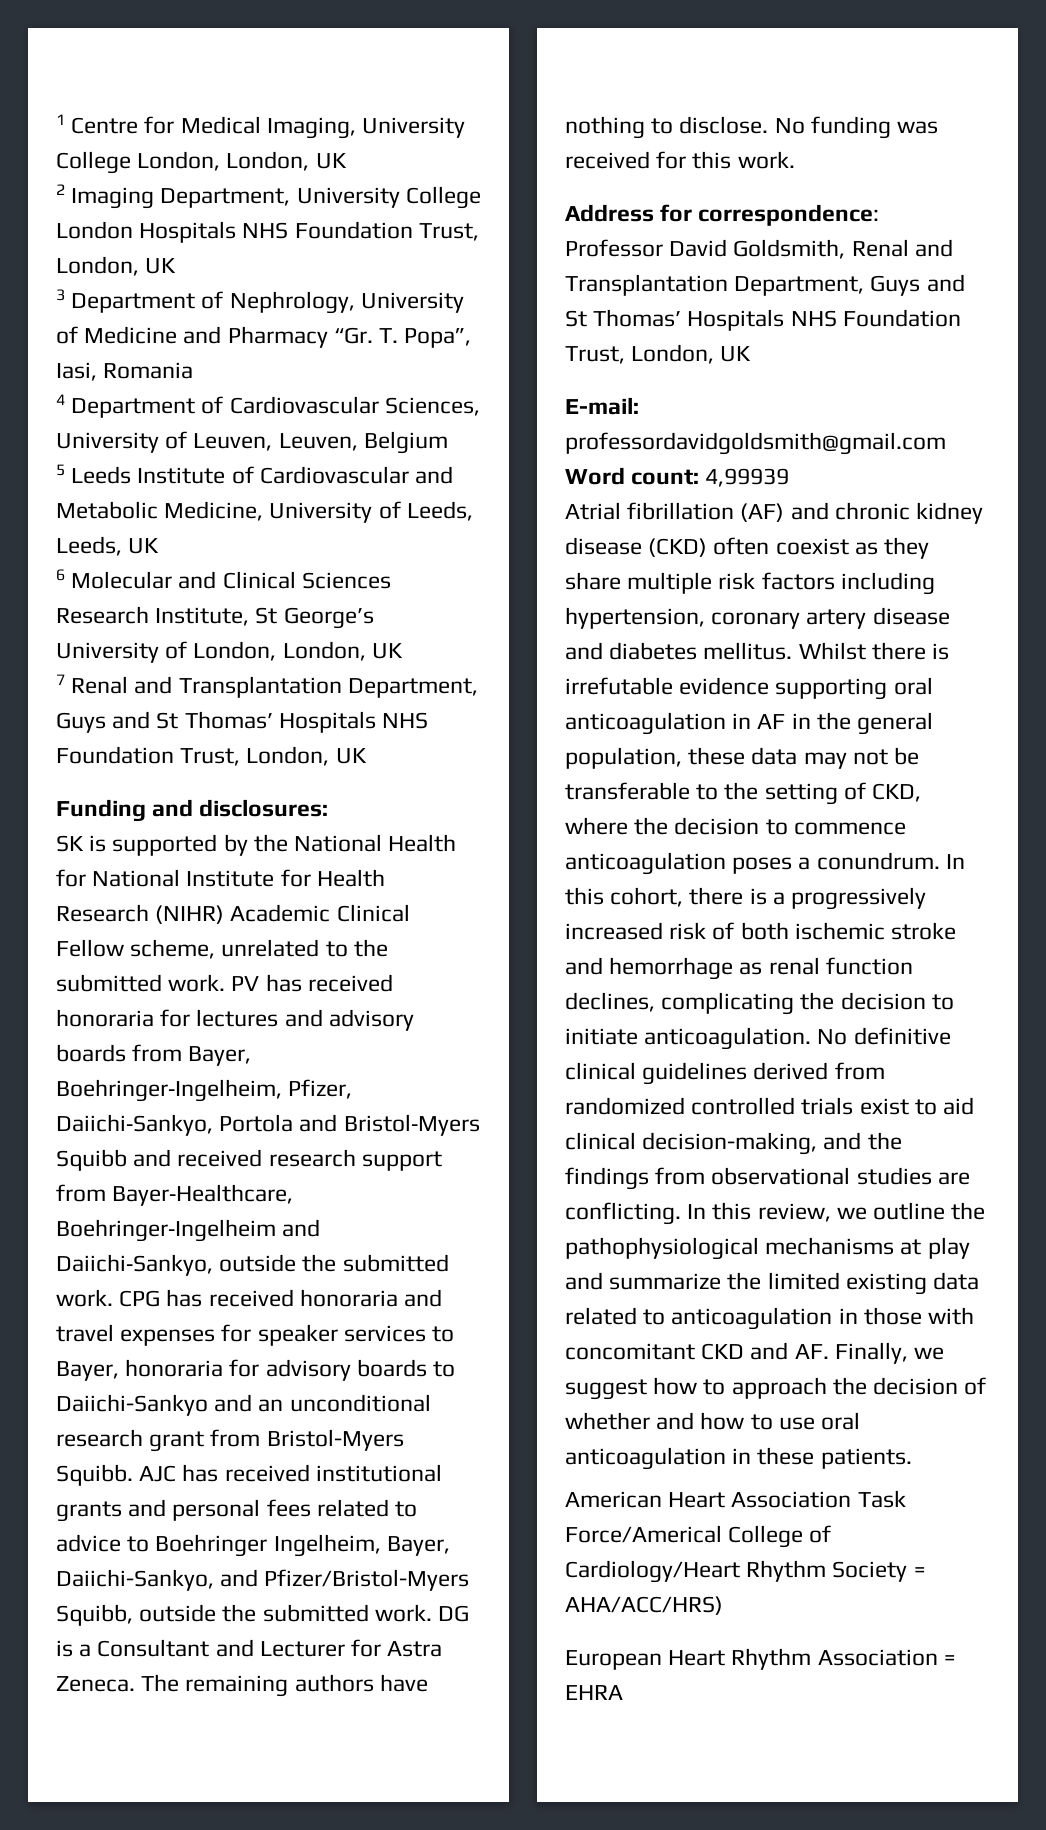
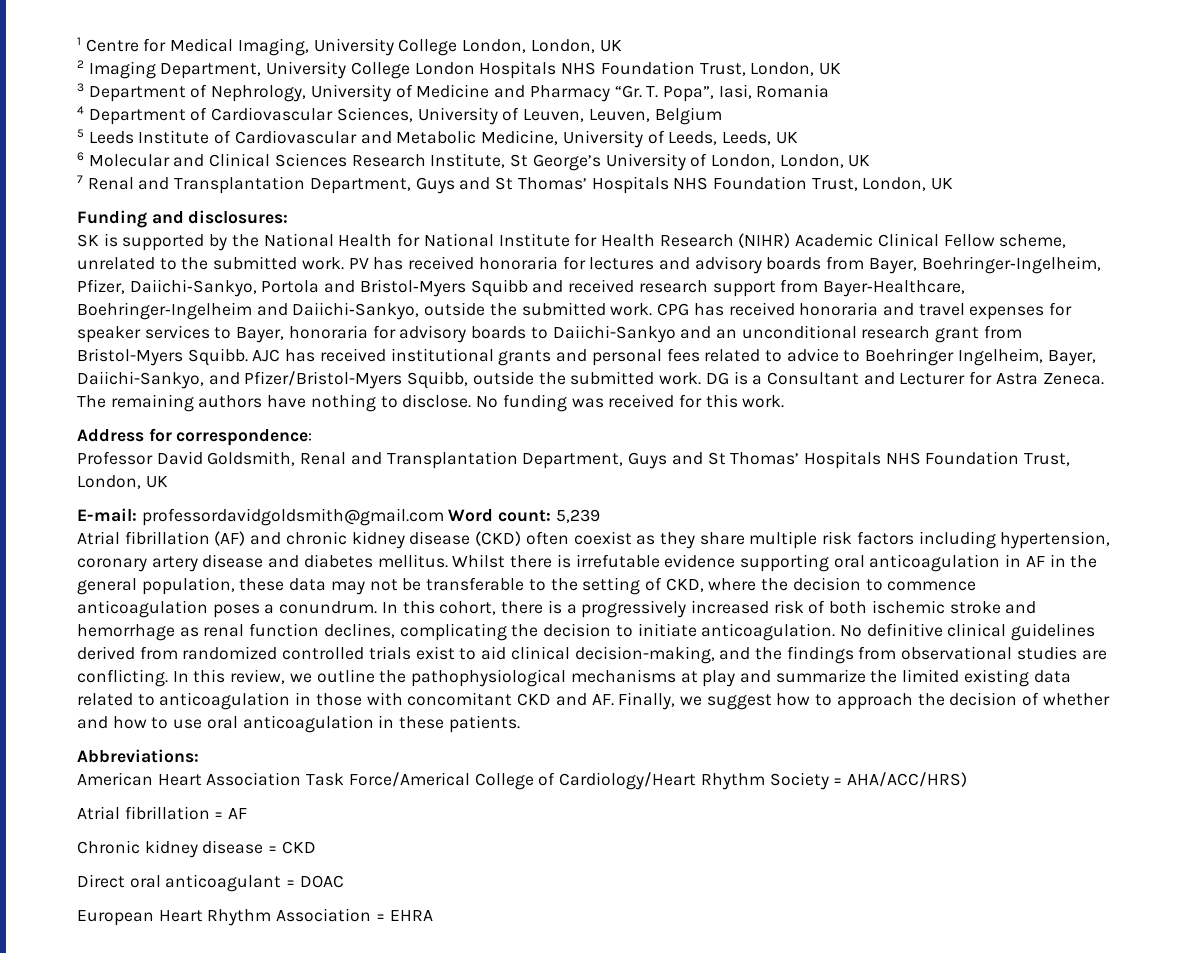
- E-mail: professordavidgoldsmith@gmail.com Word count: 4,99939
+ E-mail: professordavidgoldsmith@gmail.com Word count: 5,239
+ Abbreviations:
+ Atrial fibrillation = AF
+ Chronic kidney disease = CKD
+ Direct oral anticoagulant = DOAC

